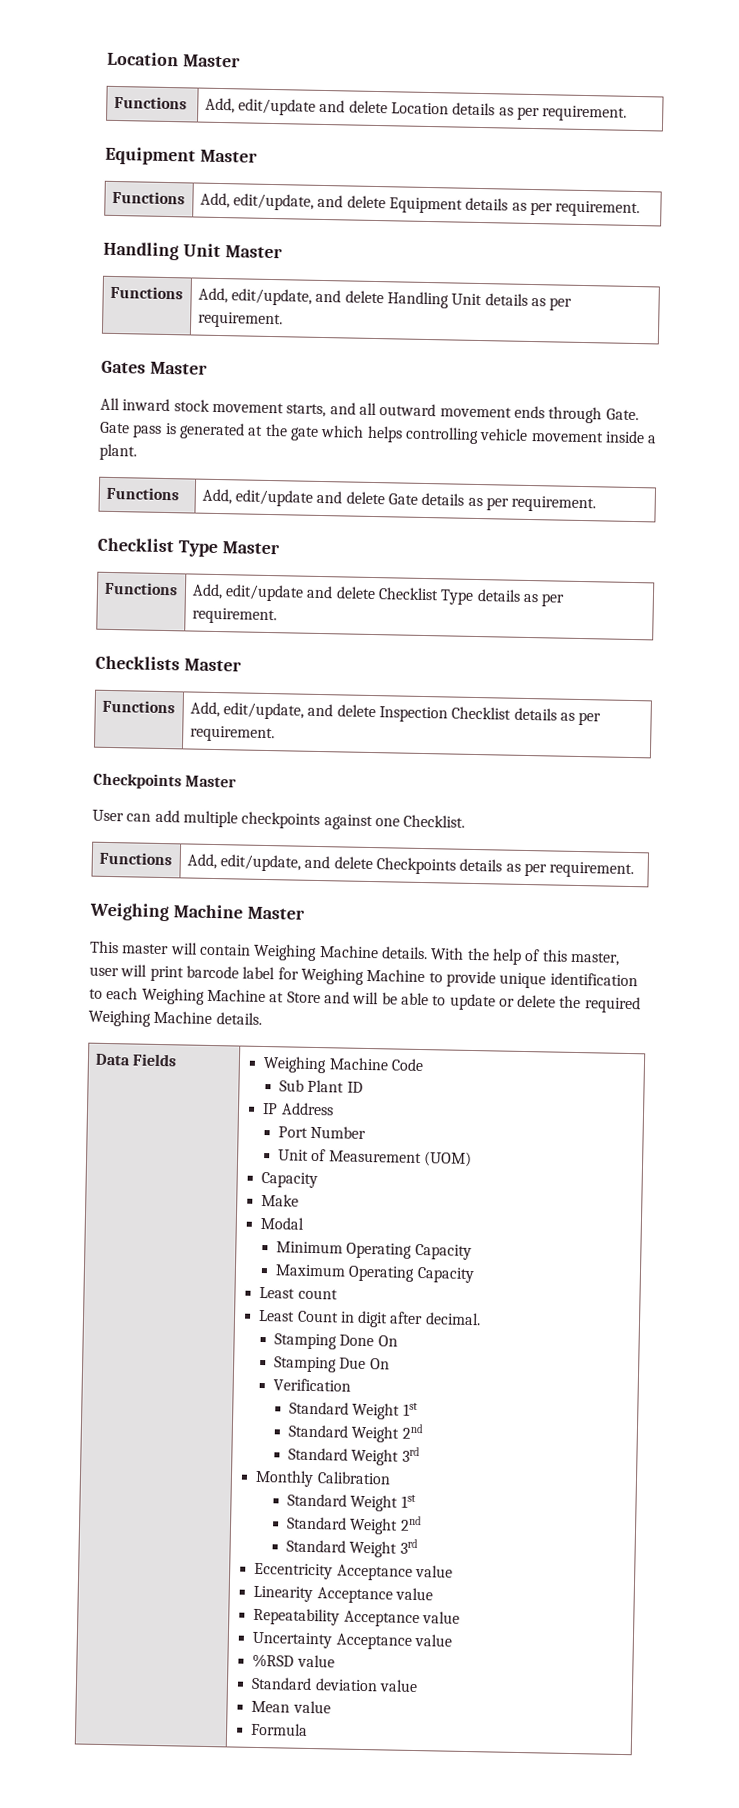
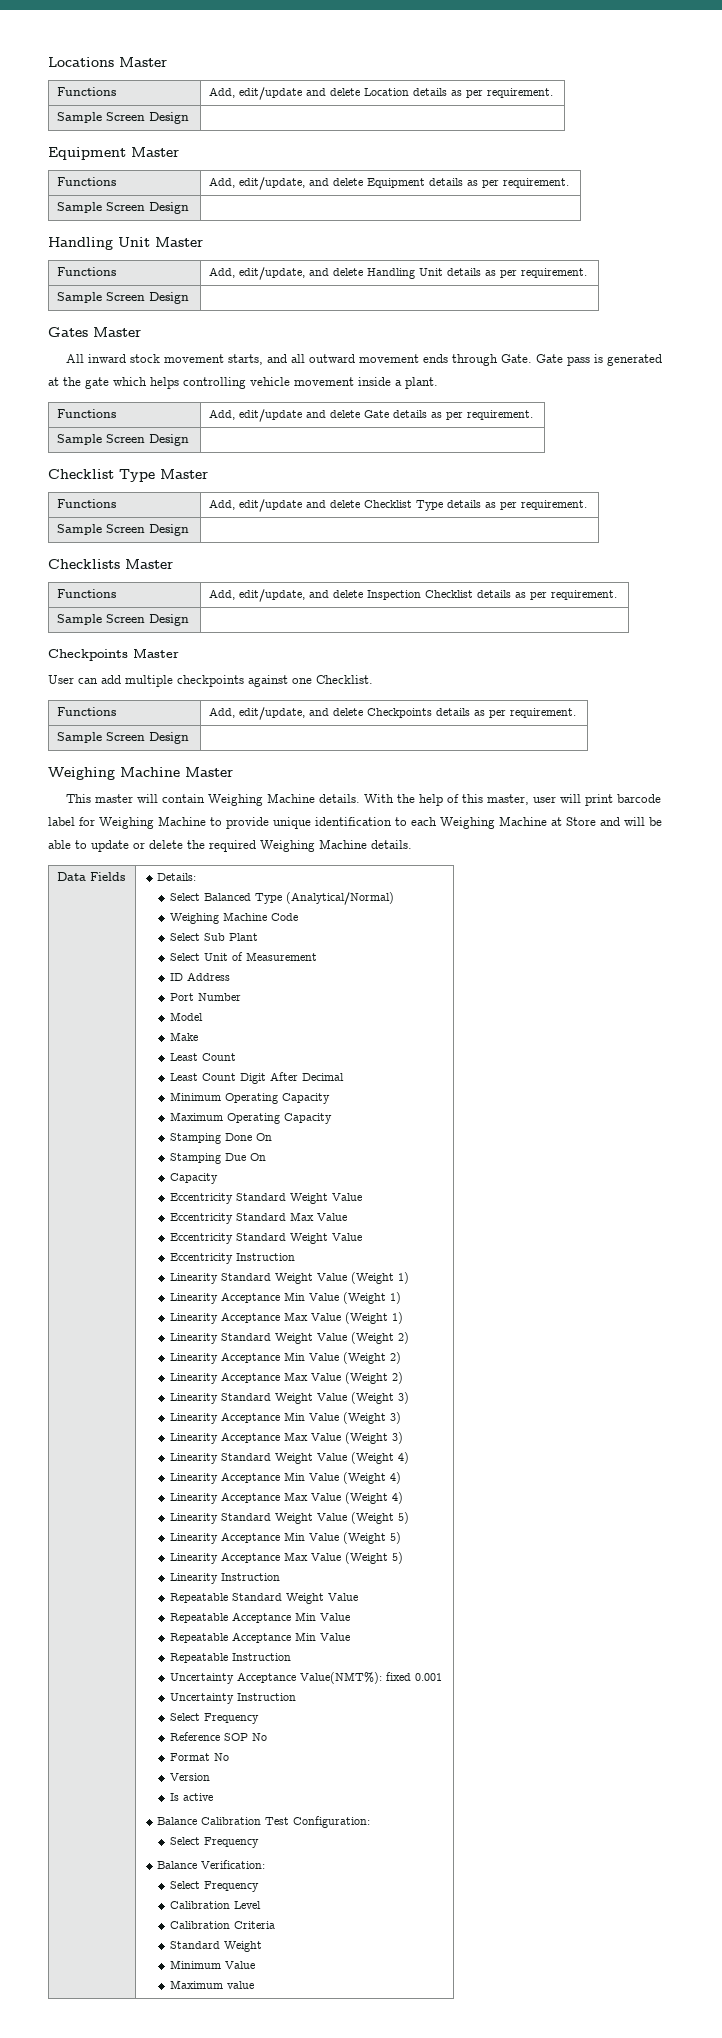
- Location Master
+ Locations Master
  Functions | Add, edit/update and delete Location details as per requirement.
+ Sample Screen Design |
  Functions | Add, edit/update, and delete Equipment details as per requirement.
+ Sample Screen Design |
  Functions | Add, edit/update, and delete Handling Unit details as per requirement.
+ Sample Screen Design |
  Functions | Add, edit/update and delete Gate details as per requirement.
+ Sample Screen Design |
  Functions | Add, edit/update and delete Checklist Type details as per requirement.
+ Sample Screen Design |
  Functions | Add, edit/update, and delete Inspection Checklist details as per requirement.
+ Sample Screen Design |
  Functions | Add, edit/update, and delete Checkpoints details as per requirement.
+ Sample Screen Design |
+ Details:
+ Select Balanced Type (Analytical/Normal)
- Sub Plant ID
- IP Address
+ Select Sub Plant
+ Select Unit of Measurement
+ ID Address
- Unit of Measurement (UOM)
- Capacity
+ Model
  Make
- Modal
+ Least Count
+ Least Count Digit After Decimal
- Least count
- Least Count in digit after decimal.
  Stamping Due On
- Verification
- Standard Weight 1st
- Standard Weight 2nd
- Standard Weight 3rd
- Monthly Calibration
- Standard Weight 1st
- Standard Weight 2nd
- Standard Weight 3rd
- Eccentricity Acceptance value
- Linearity Acceptance value
- Repeatability Acceptance value
- Uncertainty Acceptance value
- %RSD value
- Standard deviation value
- Mean value
- Formula
+ Capacity
+ Eccentricity Standard Weight Value
+ Eccentricity Standard Max Value
+ Eccentricity Standard Weight Value
+ Eccentricity Instruction
+ Linearity Standard Weight Value (Weight 1)
+ Linearity Acceptance Min Value (Weight 1)
+ Linearity Acceptance Max Value (Weight 1)
+ Linearity Standard Weight Value (Weight 2)
+ Linearity Acceptance Min Value (Weight 2)
+ Linearity Acceptance Max Value (Weight 2)
+ Linearity Standard Weight Value (Weight 3)
+ Linearity Acceptance Min Value (Weight 3)
+ Linearity Acceptance Max Value (Weight 3)
+ Linearity Standard Weight Value (Weight 4)
+ Linearity Acceptance Min Value (Weight 4)
+ Linearity Acceptance Max Value (Weight 4)
+ Linearity Standard Weight Value (Weight 5)
+ Linearity Acceptance Min Value (Weight 5)
+ Linearity Acceptance Max Value (Weight 5)
+ Linearity Instruction
+ Repeatable Standard Weight Value
+ Repeatable Acceptance Min Value
+ Repeatable Acceptance Min Value
+ Repeatable Instruction
+ Uncertainty Acceptance Value(NMT%): fixed 0.001
+ Uncertainty Instruction
+ Select Frequency
+ Reference SOP No
+ Format No
+ Version
+ Is active
+ Balance Calibration Test Configuration:
+ Select Frequency
+ Balance Verification:
+ Select Frequency
+ Calibration Level
+ Calibration Criteria
+ Standard Weight
+ Minimum Value
+ Maximum value

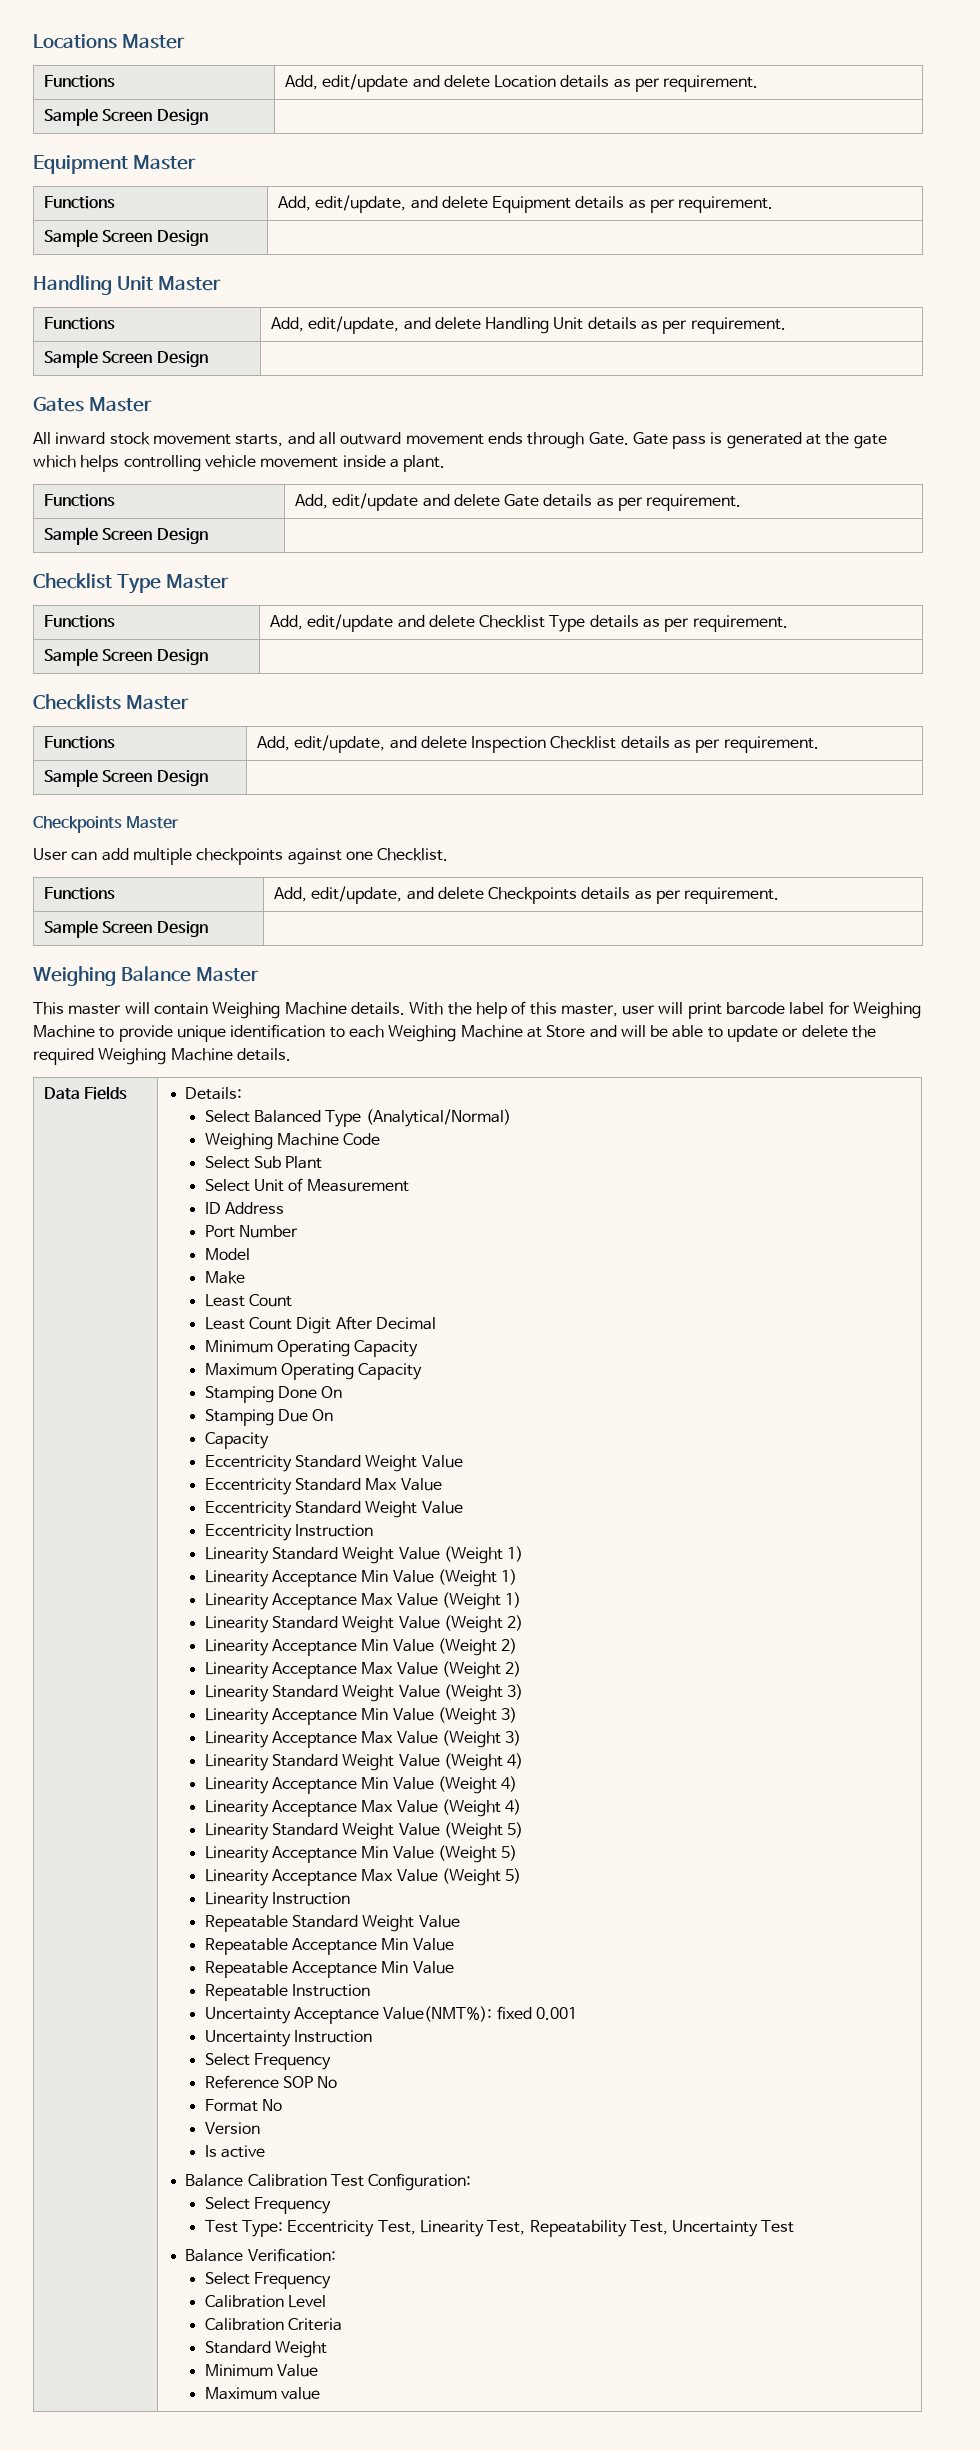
- Weighing Machine Master
+ Weighing Balance Master
+ Test Type: Eccentricity Test, Linearity Test, Repeatability Test, Uncertainty Test

